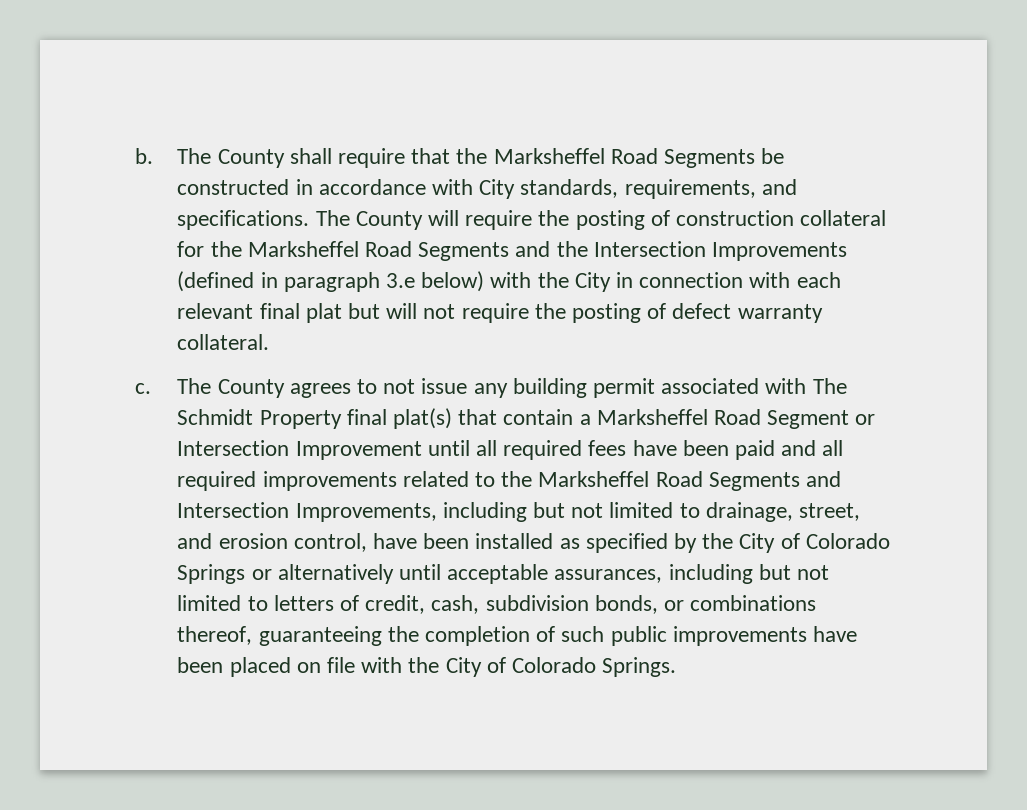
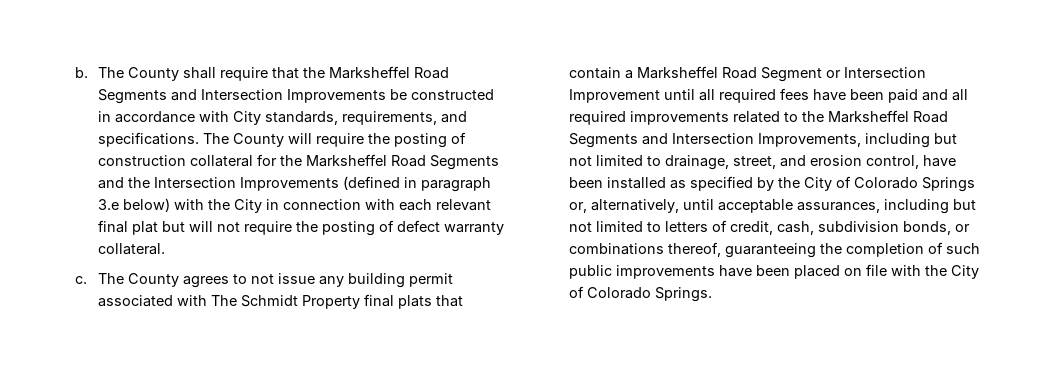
- The County shall require that the Marksheffel Road Segments be constructed in accordance with City standards, requirements, and specifications.
+ The County shall require that the Marksheffel Road Segments and Intersection Improvements be constructed in accordance with City standards, requirements, and specifications.
- The County agrees to not issue any building permit associated with The Schmidt Property final plat(s) that contain a Marksheffel Road Segment or Intersection Improvement until all required fees have been paid and all required improvements related to the Marksheffel Road Segments and Intersection Improvements, including but not limited to drainage, street, and erosion control, have been installed as specified by the City of Colorado Springs or alternatively until acceptable assurances, including but not limited to letters of credit, cash, subdivision bonds, or combinations thereof, guaranteeing the completion of such public improvements have been placed on file with the City of Colorado Springs.
+ The County agrees to not issue any building permit associated with The Schmidt Property final plats that contain a Marksheffel Road Segment or Intersection Improvement until all required fees have been paid and all required improvements related to the Marksheffel Road Segments and Intersection Improvements, including but not limited to drainage, street, and erosion control, have been installed as specified by the City of Colorado Springs or, alternatively, until acceptable assurances, including but not limited to letters of credit, cash, subdivision bonds, or combinations thereof, guaranteeing the completion of such public improvements have been placed on file with the City of Colorado Springs.

